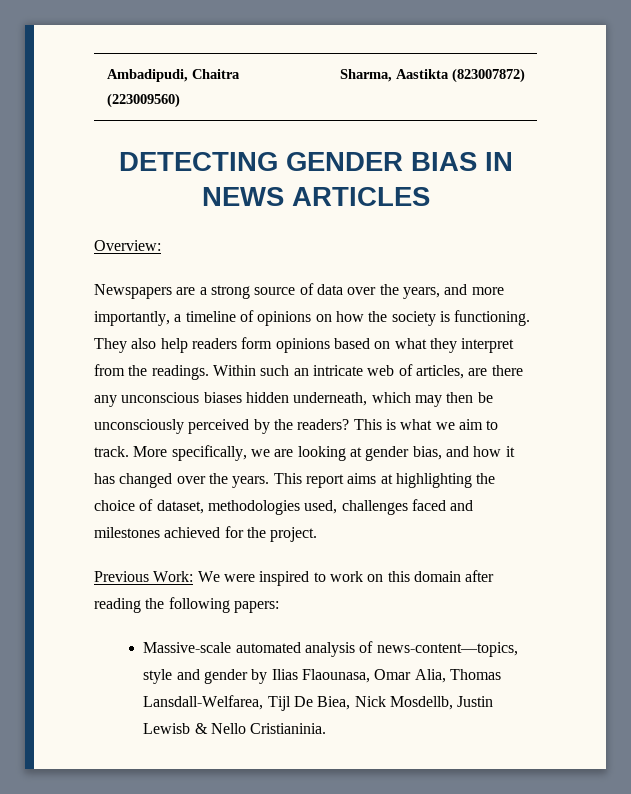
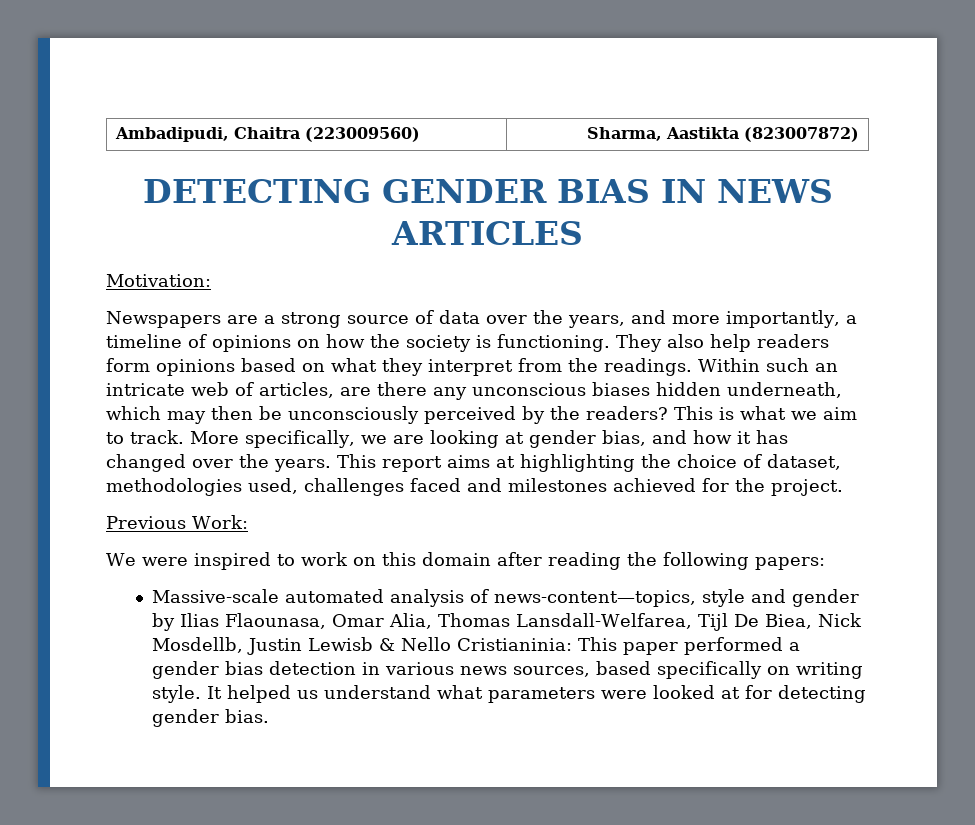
- Overview:
+ Motivation:
- Previous Work: We were inspired to work on this domain after reading the following papers:
+ Previous Work:
+ We were inspired to work on this domain after reading the following papers:
- Massive-scale automated analysis of news-content—topics, style and gender by Ilias Flaounasa, Omar Alia, Thomas Lansdall-Welfarea, Tijl De Biea, Nick Mosdellb, Justin Lewisb & Nello Cristianinia.
+ Massive-scale automated analysis of news-content—topics, style and gender by Ilias Flaounasa, Omar Alia, Thomas Lansdall-Welfarea, Tijl De Biea, Nick Mosdellb, Justin Lewisb & Nello Cristianinia: This paper performed a gender bias detection in various news sources, based specifically on writing style. It helped us understand what parameters were looked at for detecting gender bias.

